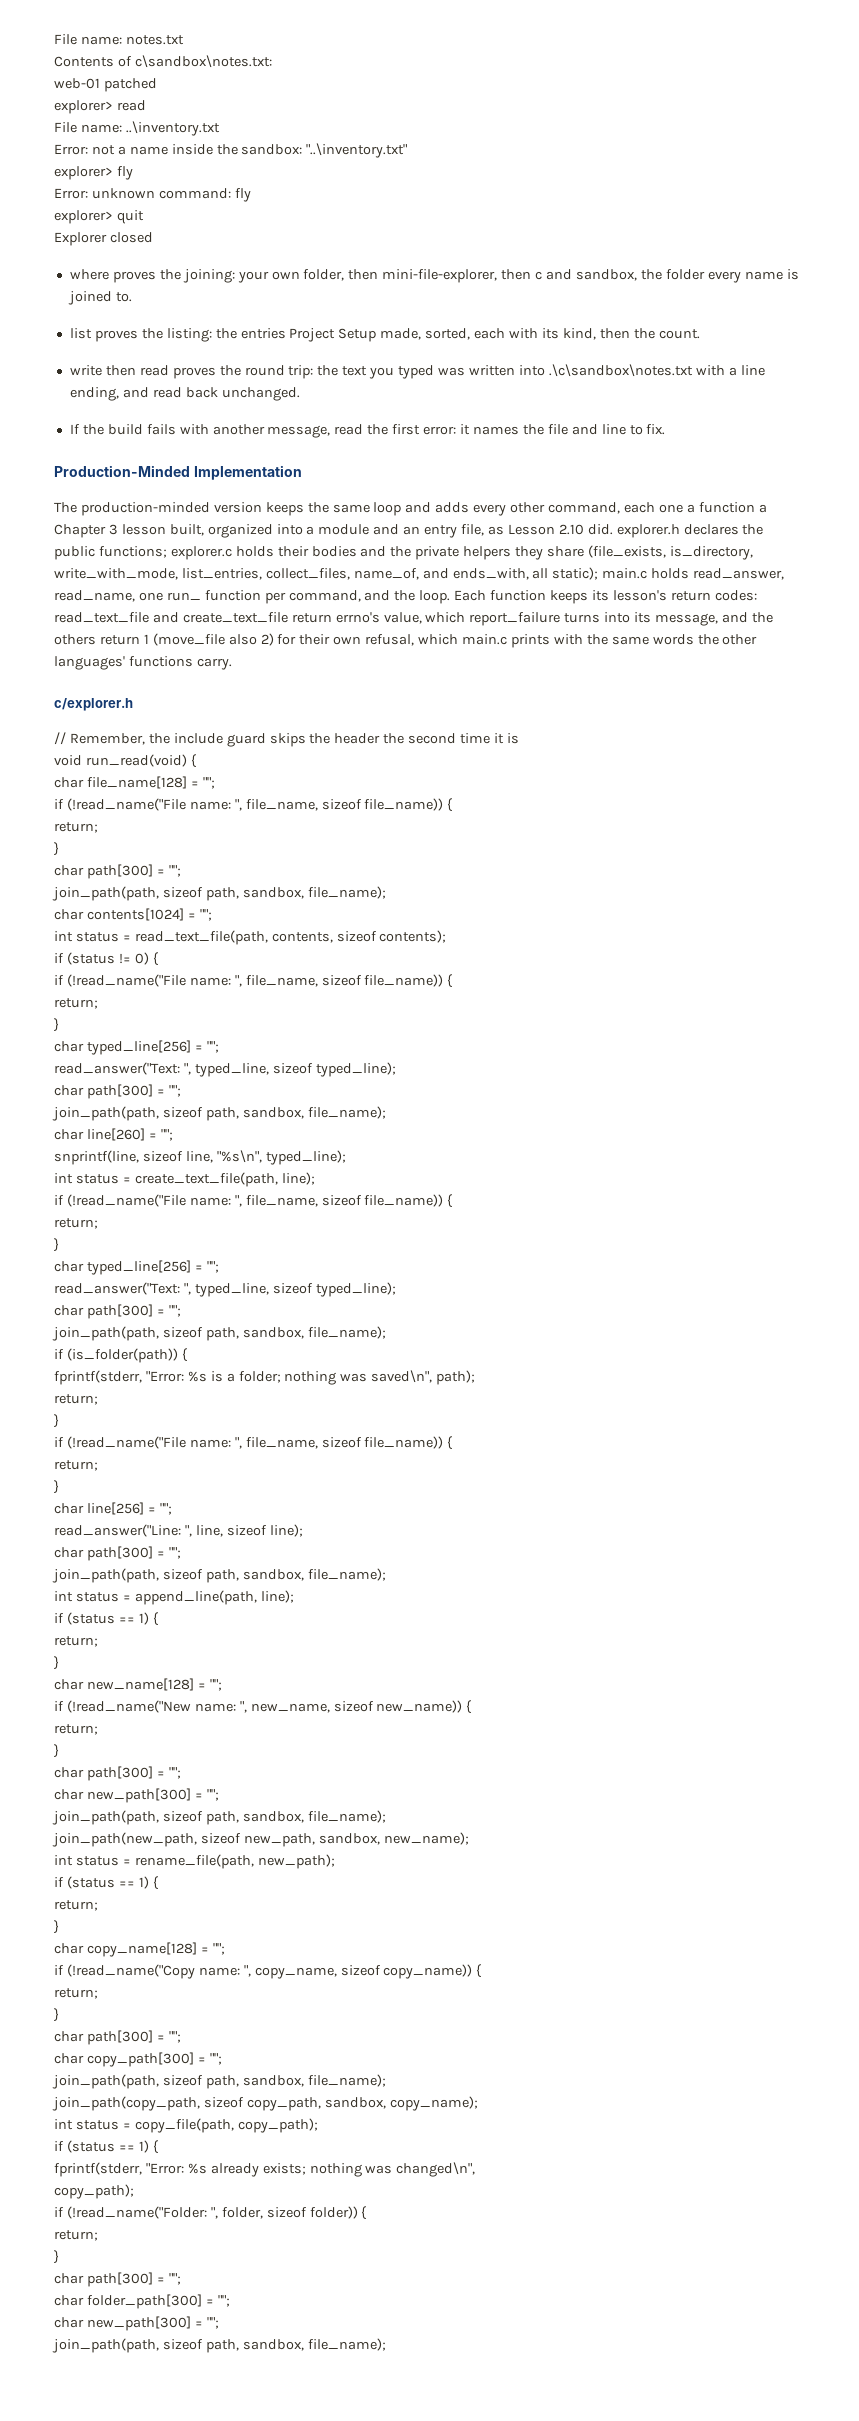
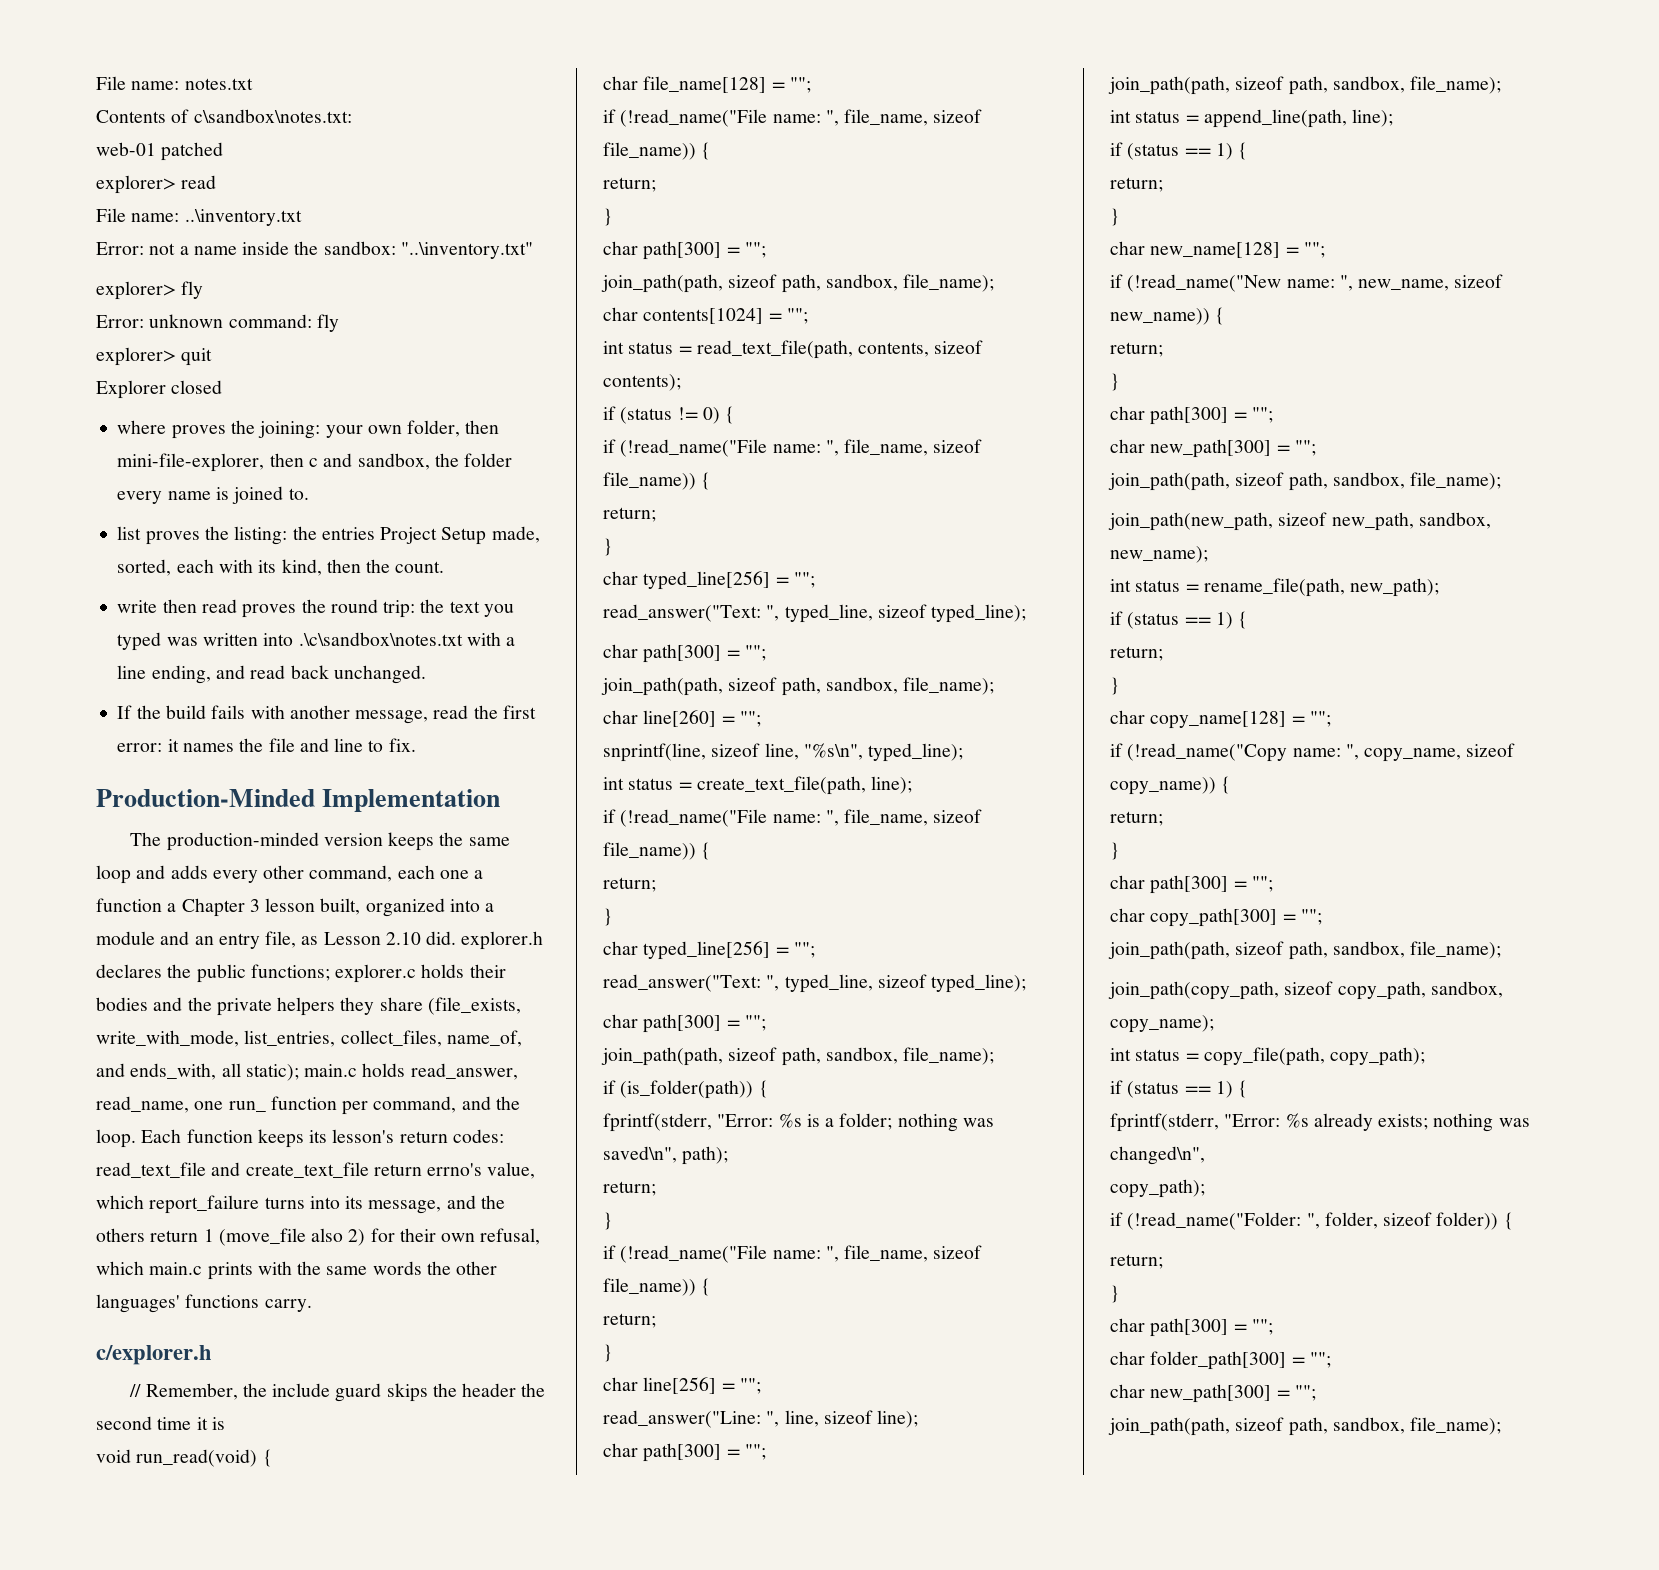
- explorer.c holds their bodies and the private helpers they share (file_exists, is_directory, write_with_mode, list_entries, collect_files, name_of, and ends_with, all static);
+ explorer.c holds their bodies and the private helpers they share (file_exists, write_with_mode, list_entries, collect_files, name_of, and ends_with, all static);

